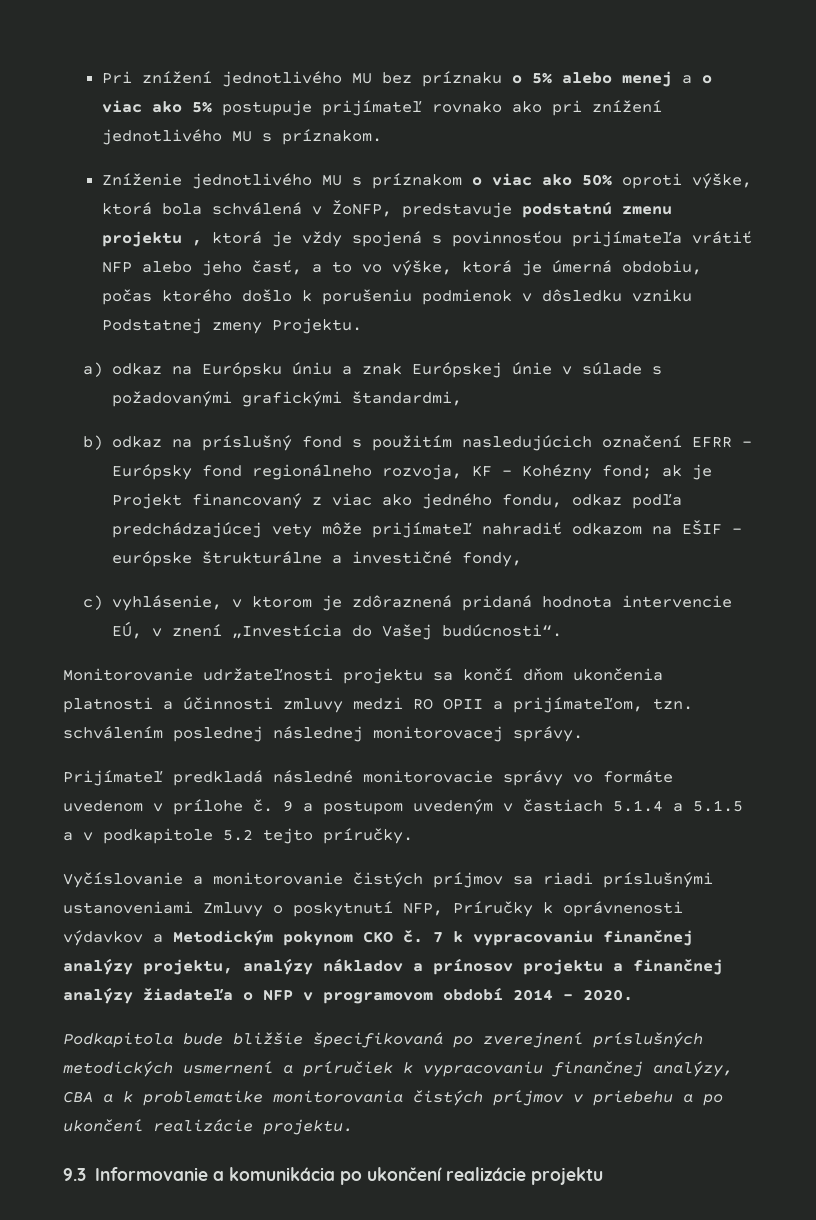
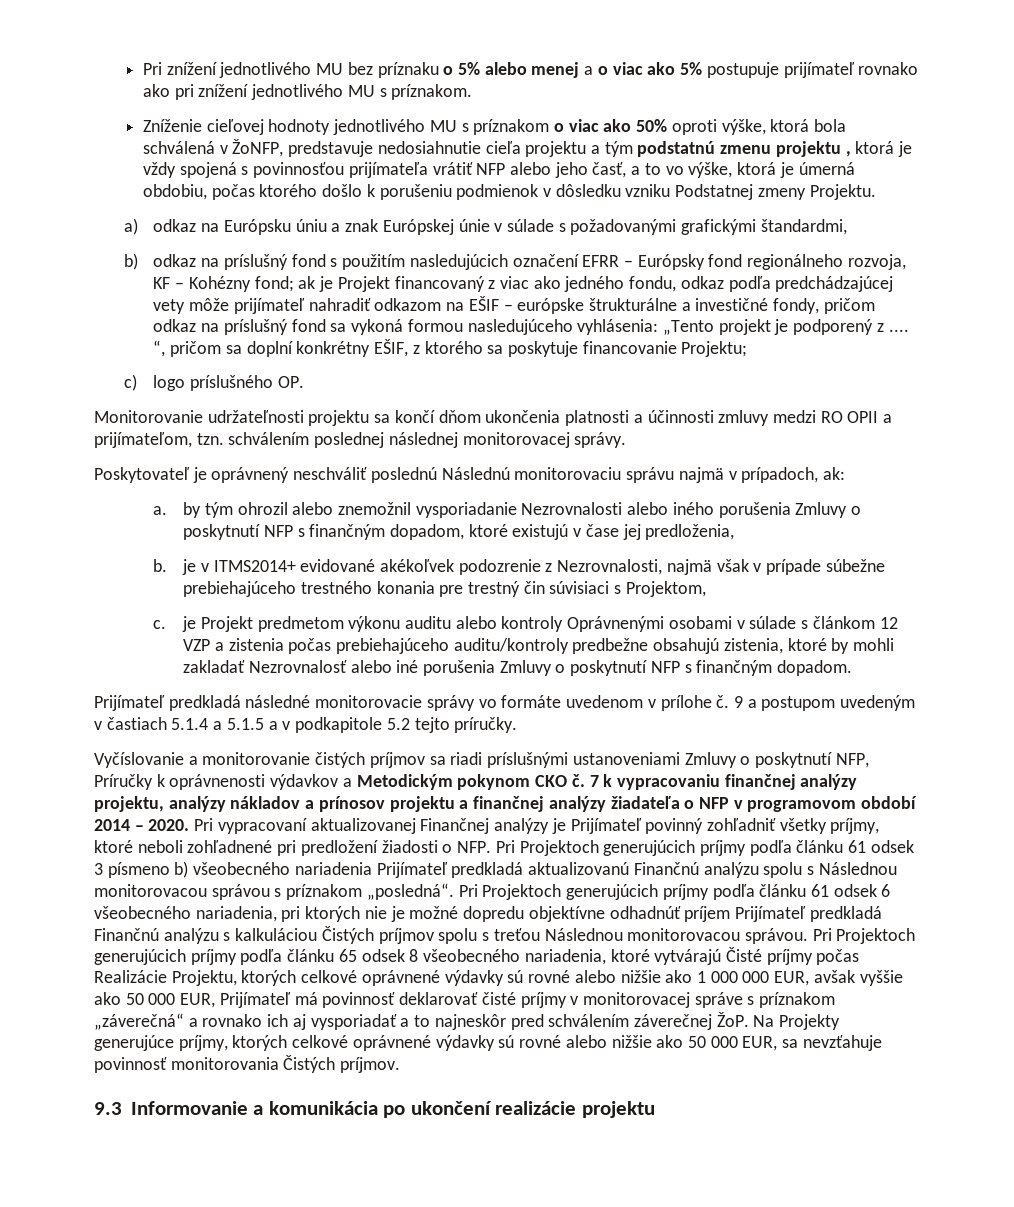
- Zníženie jednotlivého MU s príznakom o viac ako 50% oproti výške, ktorá bola schválená v ŽoNFP, predstavuje podstatnú zmenu projektu , ktorá je vždy spojená s povinnosťou prijímateľa vrátiť NFP alebo jeho časť, a to vo výške, ktorá je úmerná obdobiu, počas ktorého došlo k porušeniu podmienok v dôsledku vzniku Podstatnej zmeny Projektu.
+ Zníženie cieľovej hodnoty jednotlivého MU s príznakom o viac ako 50% oproti výške, ktorá bola schválená v ŽoNFP, predstavuje nedosiahnutie cieľa projektu a tým podstatnú zmenu projektu , ktorá je vždy spojená s povinnosťou prijímateľa vrátiť NFP alebo jeho časť, a to vo výške, ktorá je úmerná obdobiu, počas ktorého došlo k porušeniu podmienok v dôsledku vzniku Podstatnej zmeny Projektu.
- b) odkaz na príslušný fond s použitím nasledujúcich označení EFRR – Európsky fond regionálneho rozvoja, KF – Kohézny fond; ak je Projekt financovaný z viac ako jedného fondu, odkaz podľa predchádzajúcej vety môže prijímateľ nahradiť odkazom na EŠIF – európske štrukturálne a investičné fondy,
- c) vyhlásenie, v ktorom je zdôraznená pridaná hodnota intervencie EÚ, v znení „Investícia do Vašej budúcnosti“.
+ b) odkaz na príslušný fond s použitím nasledujúcich označení EFRR – Európsky fond regionálneho rozvoja, KF – Kohézny fond; ak je Projekt financovaný z viac ako jedného fondu, odkaz podľa predchádzajúcej vety môže prijímateľ nahradiť odkazom na EŠIF – európske štrukturálne a investičné fondy, pričom odkaz na príslušný fond sa vykoná formou nasledujúceho vyhlásenia: „Tento projekt je podporený z .... “, pričom sa doplní konkrétny EŠIF, z ktorého sa poskytuje financovanie Projektu;
+ c) logo príslušného OP.
+ Poskytovateľ je oprávnený neschváliť poslednú Následnú monitorovaciu správu najmä v prípadoch, ak:
+ a. by tým ohrozil alebo znemožnil vysporiadanie Nezrovnalosti alebo iného porušenia Zmluvy o poskytnutí NFP s finančným dopadom, ktoré existujú v čase jej predloženia,
+ b. je v ITMS2014+ evidované akékoľvek podozrenie z Nezrovnalosti, najmä však v prípade súbežne prebiehajúceho trestného konania pre trestný čin súvisiaci s Projektom,
+ c. je Projekt predmetom výkonu auditu alebo kontroly Oprávnenými osobami v súlade s článkom 12 VZP a zistenia počas prebiehajúceho auditu/kontroly predbežne obsahujú zistenia, ktoré by mohli zakladať Nezrovnalosť alebo iné porušenia Zmluvy o poskytnutí NFP s finančným dopadom.
- 7 k vypracovaniu finančnej analýzy projektu, analýzy nákladov a prínosov projektu a finančnej analýzy žiadateľa o NFP v programovom období 2014 – 2020.
- Podkapitola bude bližšie špecifikovaná po zverejnení príslušných metodických usmernení a príručiek k vypracovaniu finančnej analýzy, CBA a k problematike monitorovania čistých príjmov v priebehu a po ukončení realizácie projektu.
+ 7 k vypracovaniu finančnej analýzy projektu, analýzy nákladov a prínosov projektu a finančnej analýzy žiadateľa o NFP v programovom období 2014 – 2020. Pri vypracovaní aktualizovanej Finančnej analýzy je Prijímateľ povinný zohľadniť všetky príjmy, ktoré neboli zohľadnené pri predložení žiadosti o NFP. Pri Projektoch generujúcich príjmy podľa článku 61 odsek 3 písmeno b) všeobecného nariadenia Prijímateľ predkladá aktualizovanú Finančnú analýzu spolu s Následnou monitorovacou správou s príznakom „posledná“. Pri Projektoch generujúcich príjmy podľa článku 61 odsek 6 všeobecného nariadenia, pri ktorých nie je možné dopredu objektívne odhadnúť príjem Prijímateľ predkladá Finančnú analýzu s kalkuláciou Čistých príjmov spolu s treťou Následnou monitorovacou správou. Pri Projektoch generujúcich príjmy podľa článku 65 odsek 8 všeobecného nariadenia, ktoré vytvárajú Čisté príjmy počas Realizácie Projektu, ktorých celkové oprávnené výdavky sú rovné alebo nižšie ako 1 000 000 EUR, avšak vyššie ako 50 000 EUR, Prijímateľ má povinnosť deklarovať čisté príjmy v monitorovacej správe s príznakom „záverečná“ a rovnako ich aj vysporiadať a to najneskôr pred schválením záverečnej ŽoP. Na Projekty generujúce príjmy, ktorých celkové oprávnené výdavky sú rovné alebo nižšie ako 50 000 EUR, sa nevzťahuje povinnosť monitorovania Čistých príjmov.

